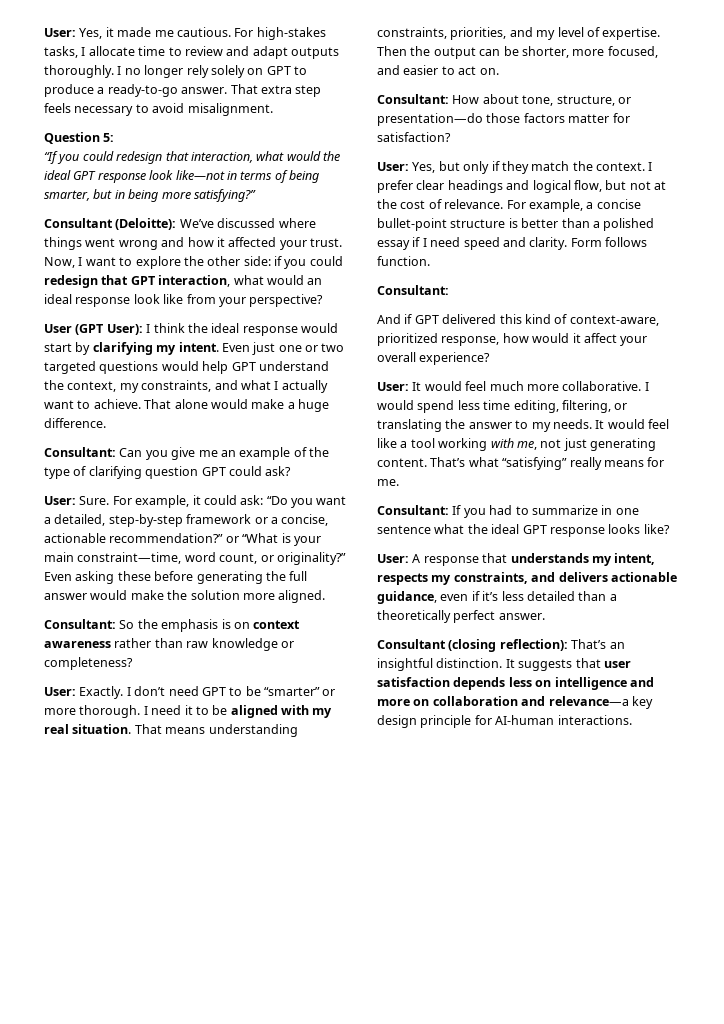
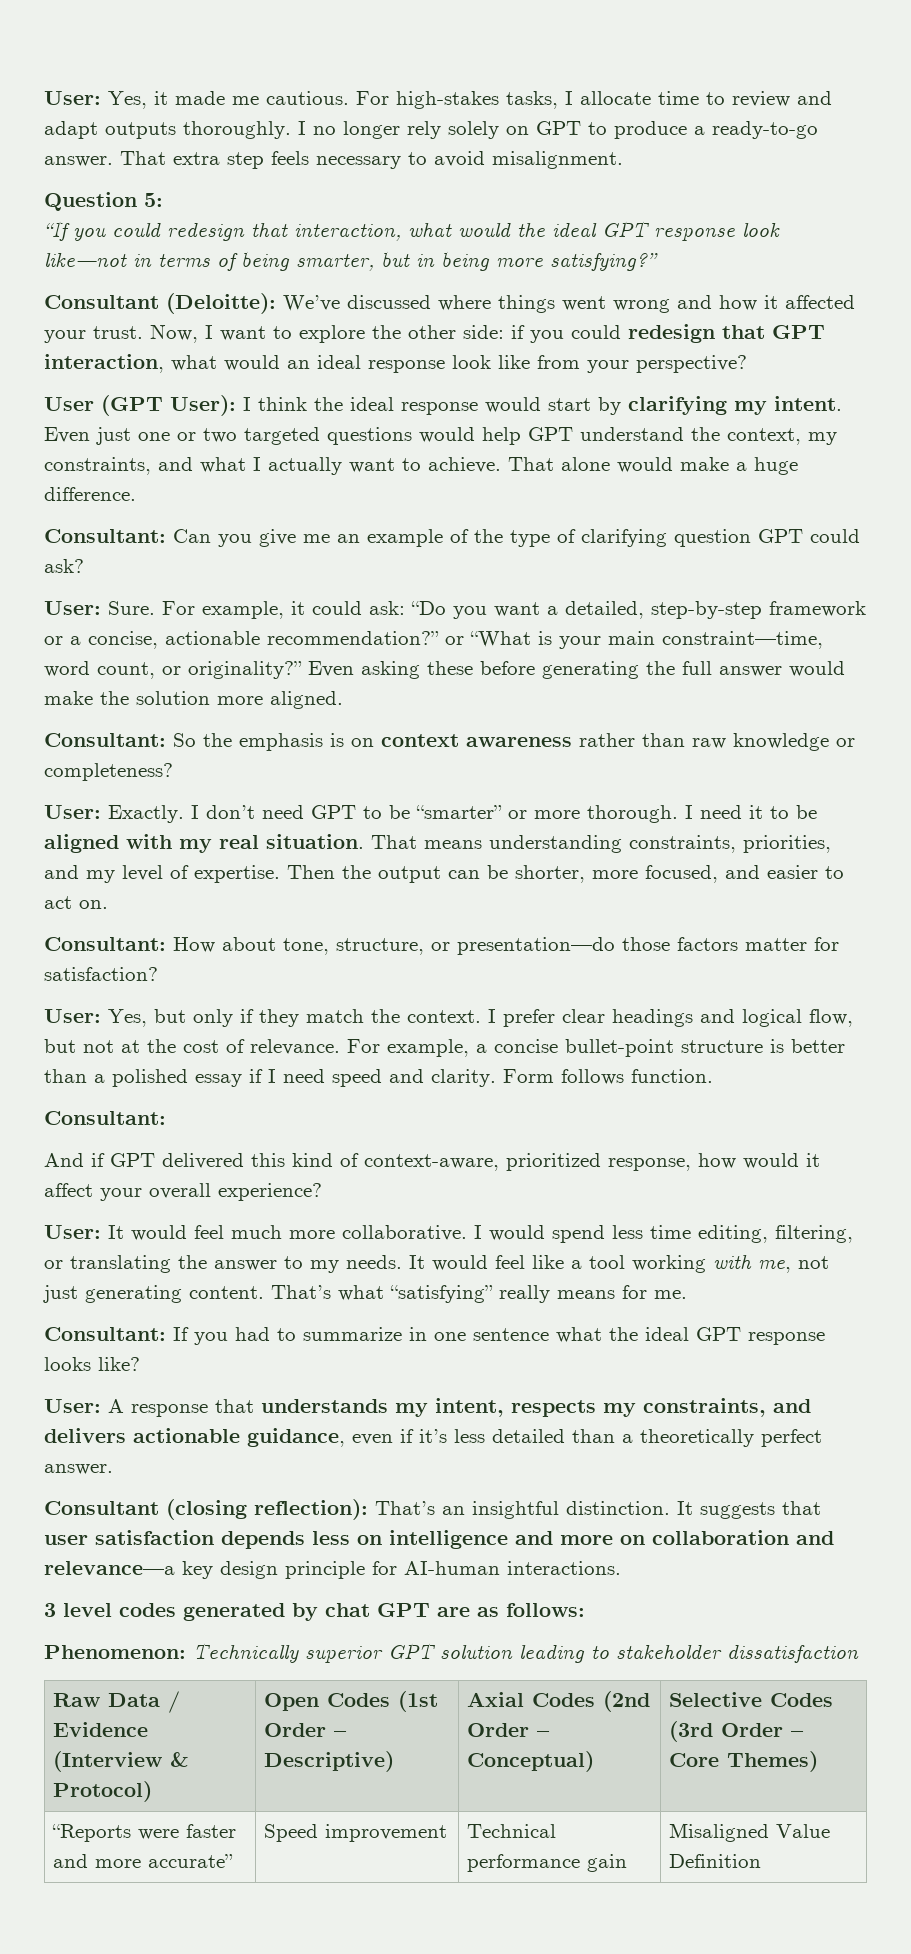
+ 3 level codes generated by chat GPT are as follows:
+ Phenomenon: Technically superior GPT solution leading to stakeholder dissatisfaction
+ Raw Data / Evidence (Interview & Protocol) | Open Codes (1st Order – Descriptive) | Axial Codes (2nd Order – Conceptual) | Selective Codes (3rd Order – Core Themes)
+ “Reports were faster and more accurate” | Speed improvement | Technical performance gain | Misaligned Value Definition

